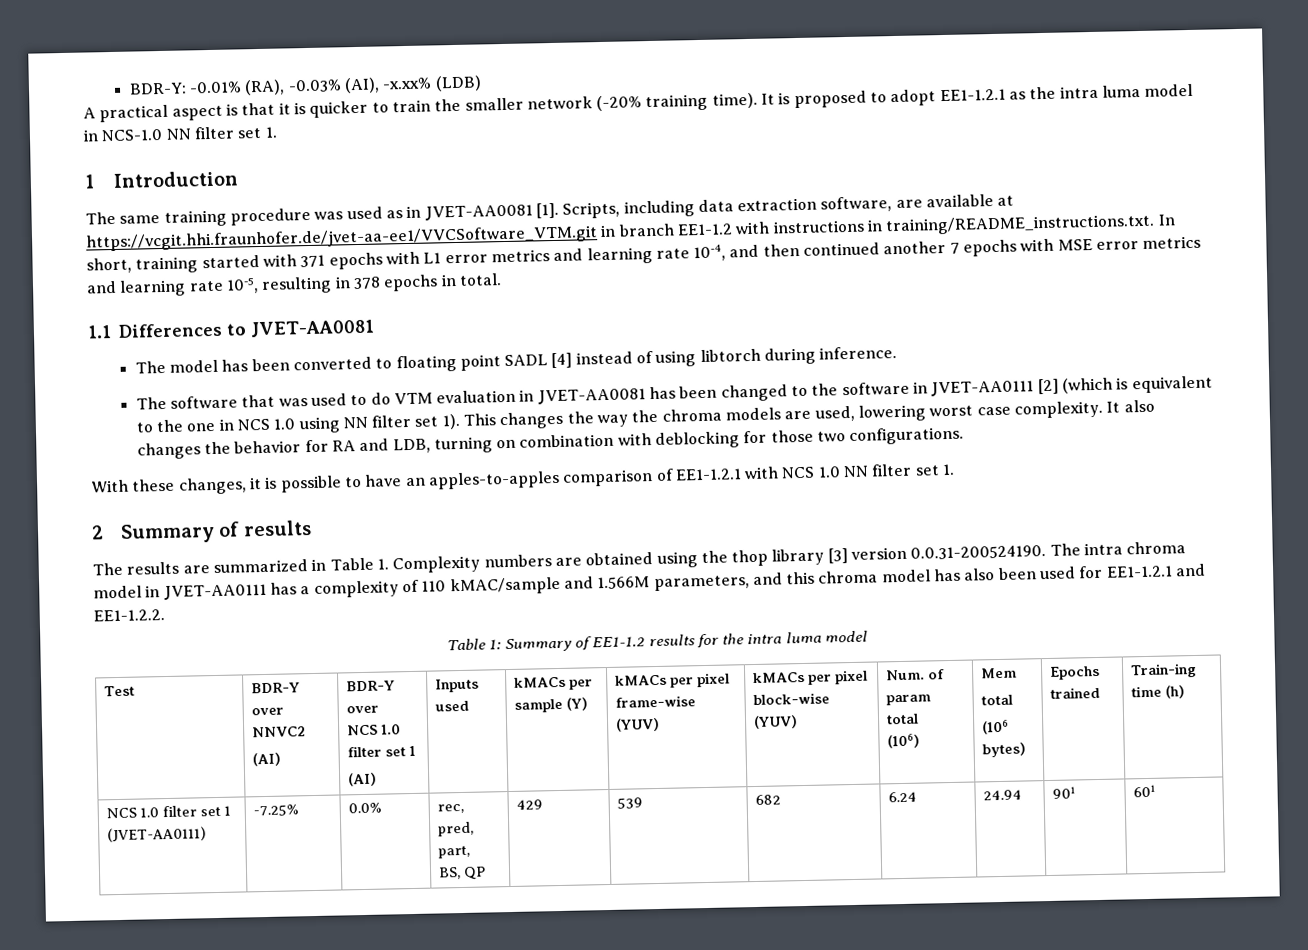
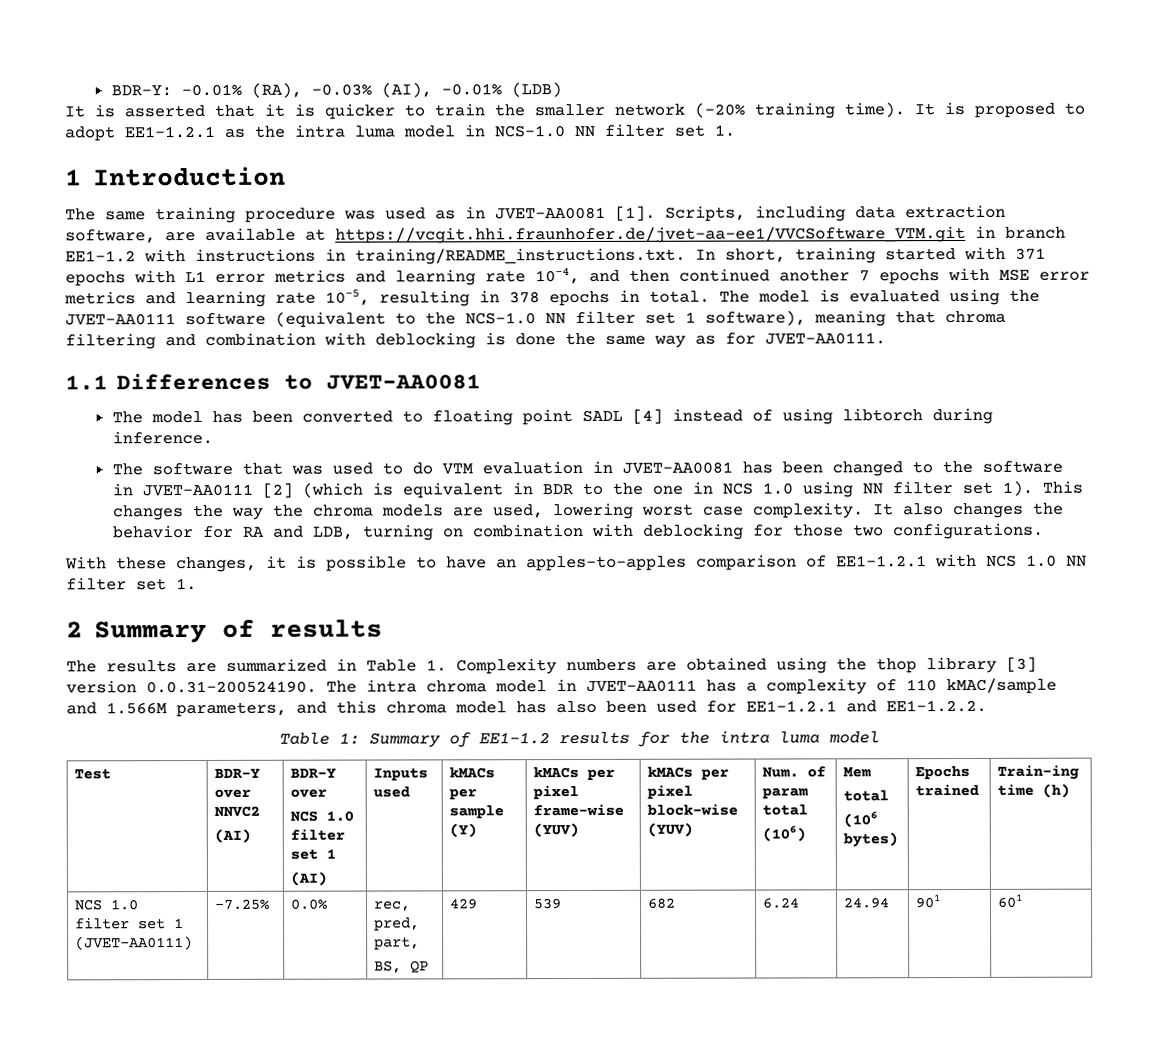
- BDR-Y: -0.01% (RA), -0.03% (AI), -x.xx% (LDB)
+ BDR-Y: -0.01% (RA), -0.03% (AI), -0.01% (LDB)
- A practical aspect is that it is quicker to train the smaller network (-20% training time).
+ It is asserted that it is quicker to train the smaller network (-20% training time).
+ The model is evaluated using the JVET-AA0111 software (equivalent to the NCS-1.0 NN filter set 1 software), meaning that chroma filtering and combination with deblocking is done the same way as for JVET-AA0111.
- The software that was used to do VTM evaluation in JVET-AA0081 has been changed to the software in JVET-AA0111 [2] (which is equivalent to the one in NCS 1.0 using NN filter set 1).
+ The software that was used to do VTM evaluation in JVET-AA0081 has been changed to the software in JVET-AA0111 [2] (which is equivalent in BDR to the one in NCS 1.0 using NN filter set 1).

